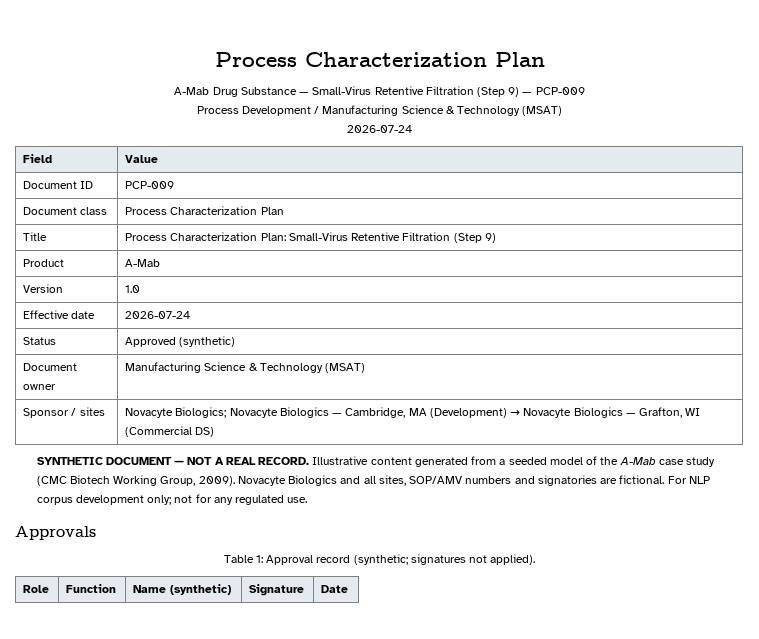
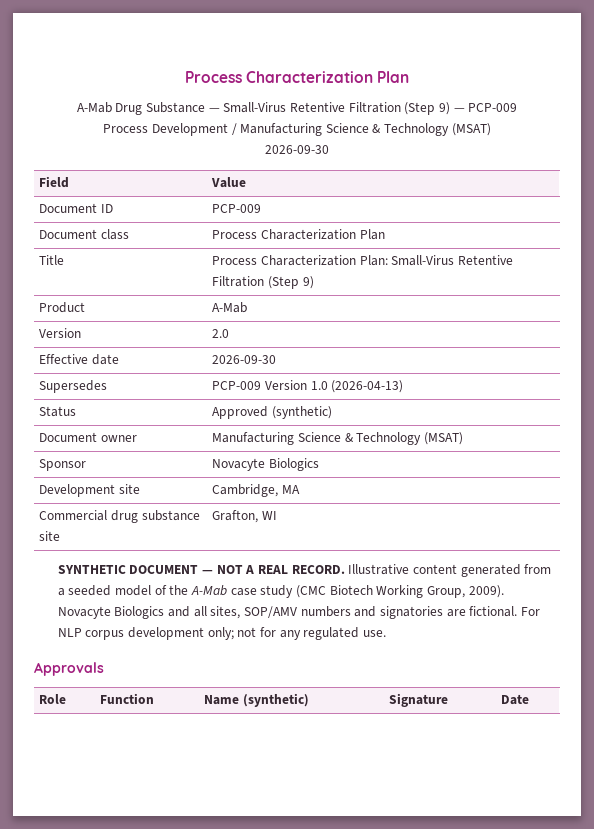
  Process Development / Manufacturing Science & Technology (MSAT)
- 2026-07-24
+ 2026-09-30
- Version | 1.0
+ Version | 2.0
- Effective date | 2026-07-24
+ Effective date | 2026-09-30
+ Supersedes | PCP-009 Version 1.0 (2026-04-13)
- Sponsor / sites | Novacyte Biologics; Novacyte Biologics — Cambridge, MA (Development) → Novacyte Biologics — Grafton, WI (Commercial DS)
+ Sponsor | Novacyte Biologics
+ Development site | Cambridge, MA
+ Commercial drug substance site | Grafton, WI
- Table 1: Approval record (synthetic; signatures not applied).

